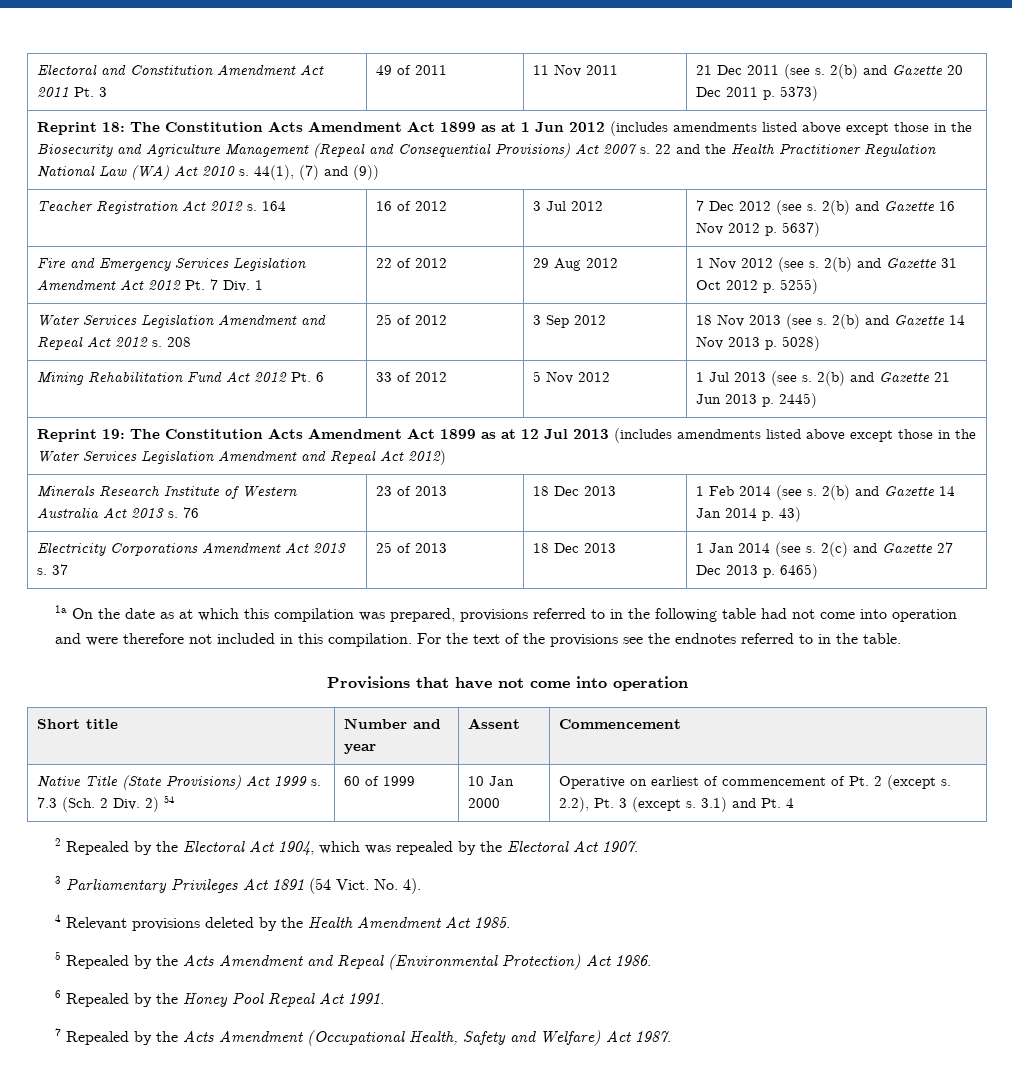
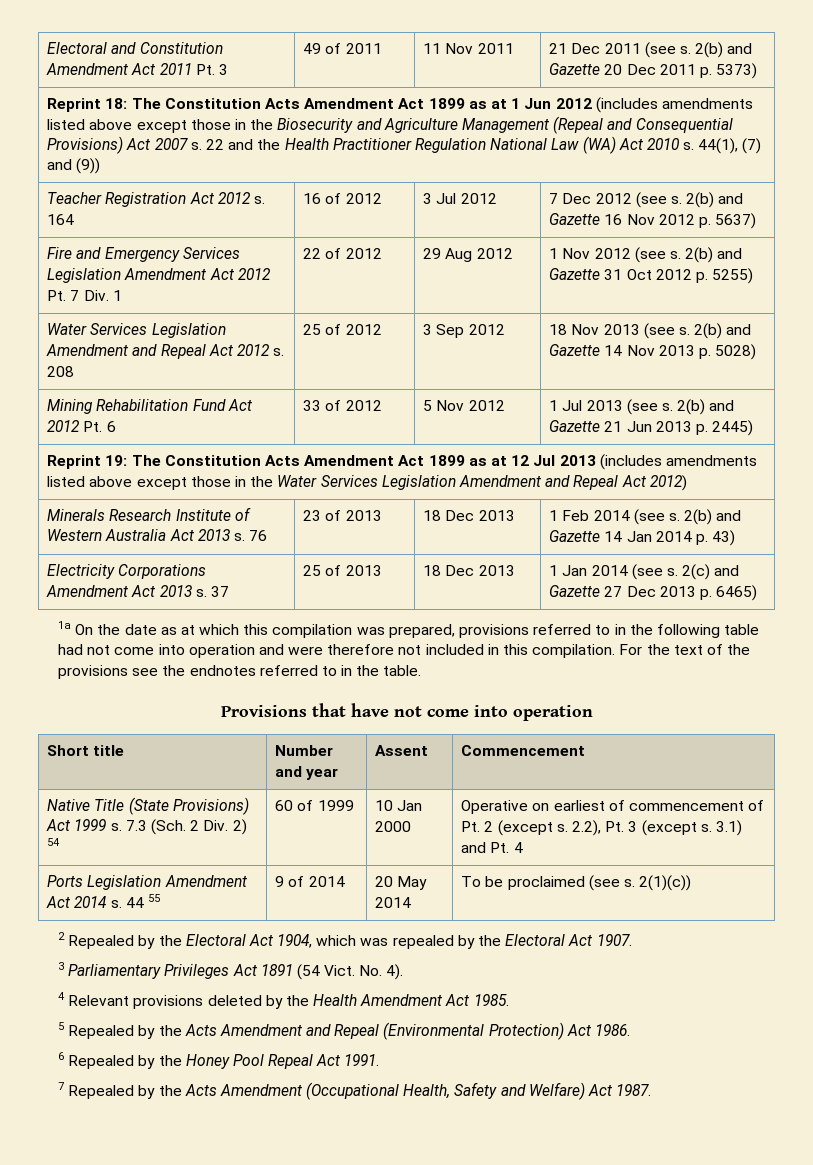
+ Ports Legislation Amendment Act 2014 s. 44 55 | 9 of 2014 | 20 May 2014 | To be proclaimed (see s. 2(1)(c))

